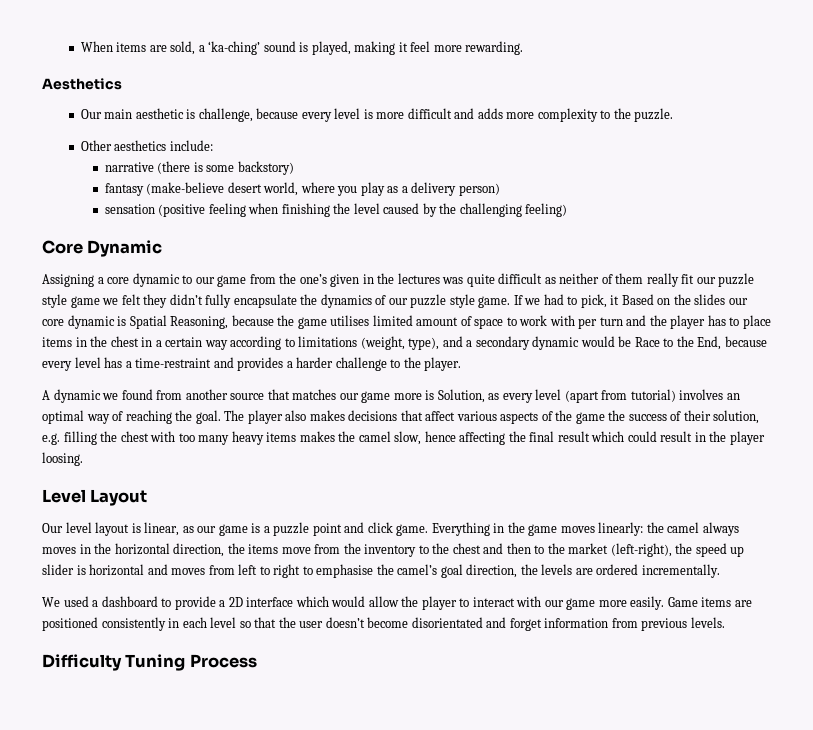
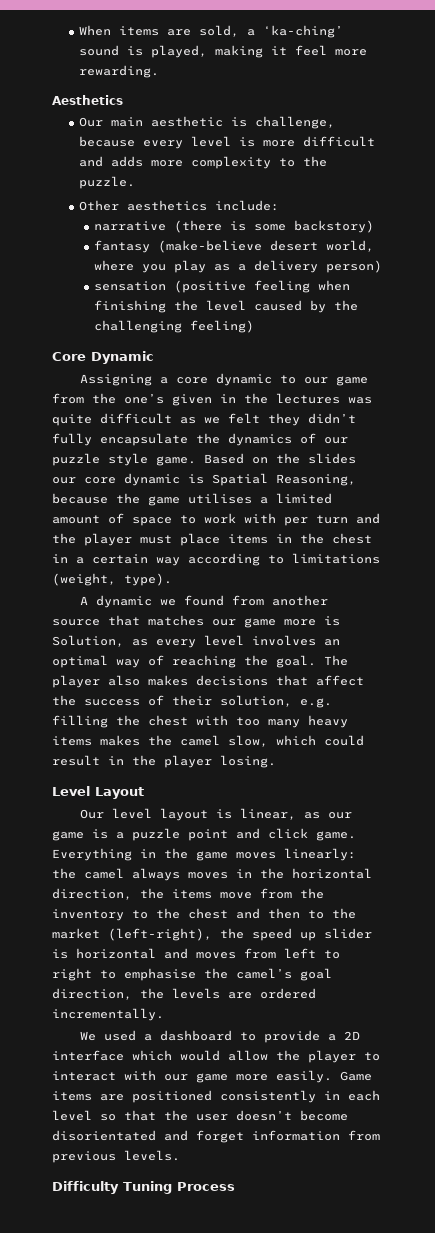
- Assigning a core dynamic to our game from the one’s given in the lectures was quite difficult as neither of them really fit our puzzle style game we felt they didn’t fully encapsulate the dynamics of our puzzle style game.
+ Assigning a core dynamic to our game from the one’s given in the lectures was quite difficult as we felt they didn’t fully encapsulate the dynamics of our puzzle style game.
- If we had to pick, it Based on the slides our core dynamic is Spatial Reasoning, because the game utilises limited amount of space to work with per turn and the player has to place items in the chest in a certain way according to limitations (weight, type), and a secondary dynamic would be Race to the End, because every level has a time-restraint and provides a harder challenge to the player.
+ Based on the slides our core dynamic is Spatial Reasoning, because the game utilises a limited amount of space to work with per turn and the player must place items in the chest in a certain way according to limitations (weight, type).
- A dynamic we found from another source that matches our game more is Solution, as every level (apart from tutorial) involves an optimal way of reaching the goal.
+ A dynamic we found from another source that matches our game more is Solution, as every level involves an optimal way of reaching the goal.
- The player also makes decisions that affect various aspects of the game the success of their solution, e.g. filling the chest with too many heavy items makes the camel slow, hence affecting the final result which could result in the player loosing.
+ The player also makes decisions that affect the success of their solution, e.g. filling the chest with too many heavy items makes the camel slow, which could result in the player losing.

